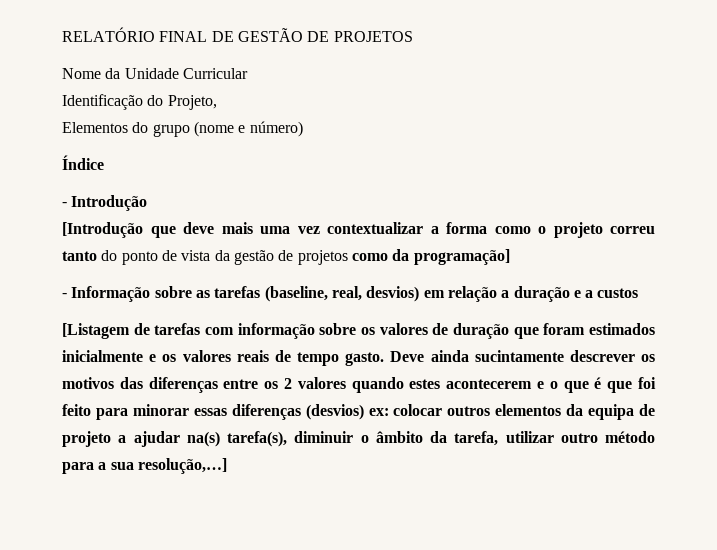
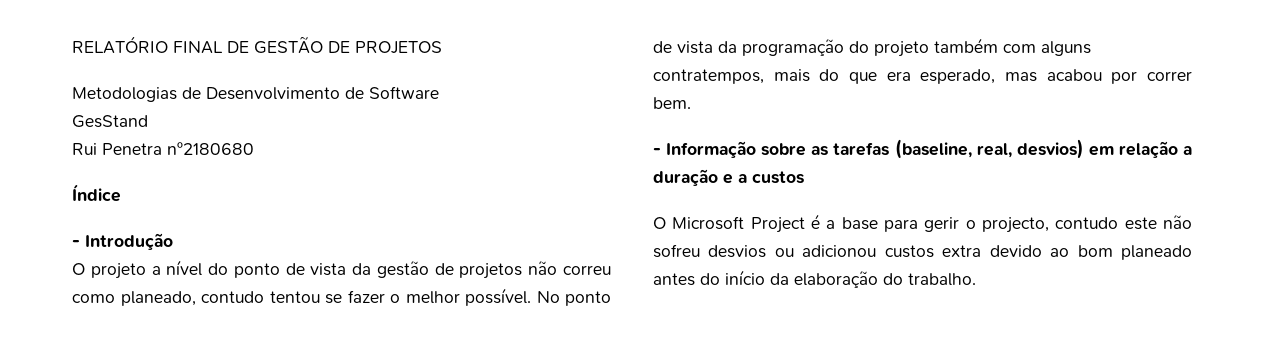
- Nome da Unidade Curricular
- Identificação do Projeto,
- Elementos do grupo (nome e número)
+ Metodologias de Desenvolvimento de Software
+ GesStand
+ Rui Penetra nº2180680
  Índice
  - Introdução
- [Introdução que deve mais uma vez contextualizar a forma como o projeto correu tanto do ponto de vista da gestão de projetos como da programação]
+ O projeto a nível do ponto de vista da gestão de projetos não correu como planeado, contudo tentou se fazer o melhor possível. No ponto de vista da programação do projeto também com alguns contratempos, mais do que era esperado, mas acabou por correr bem.
- [Listagem de tarefas com informação sobre os valores de duração que foram estimados inicialmente e os valores reais de tempo gasto. Deve ainda sucintamente descrever os motivos das diferenças entre os 2 valores quando estes acontecerem e o que é que foi feito para minorar essas diferenças (desvios) ex: colocar outros elementos da equipa de projeto a ajudar na(s) tarefa(s), diminuir o âmbito da tarefa, utilizar outro método para a sua resolução,…]
+ O Microsoft Project é a base para gerir o projecto, contudo este não sofreu desvios ou adicionou custos extra devido ao bom planeado antes do início da elaboração do trabalho.

